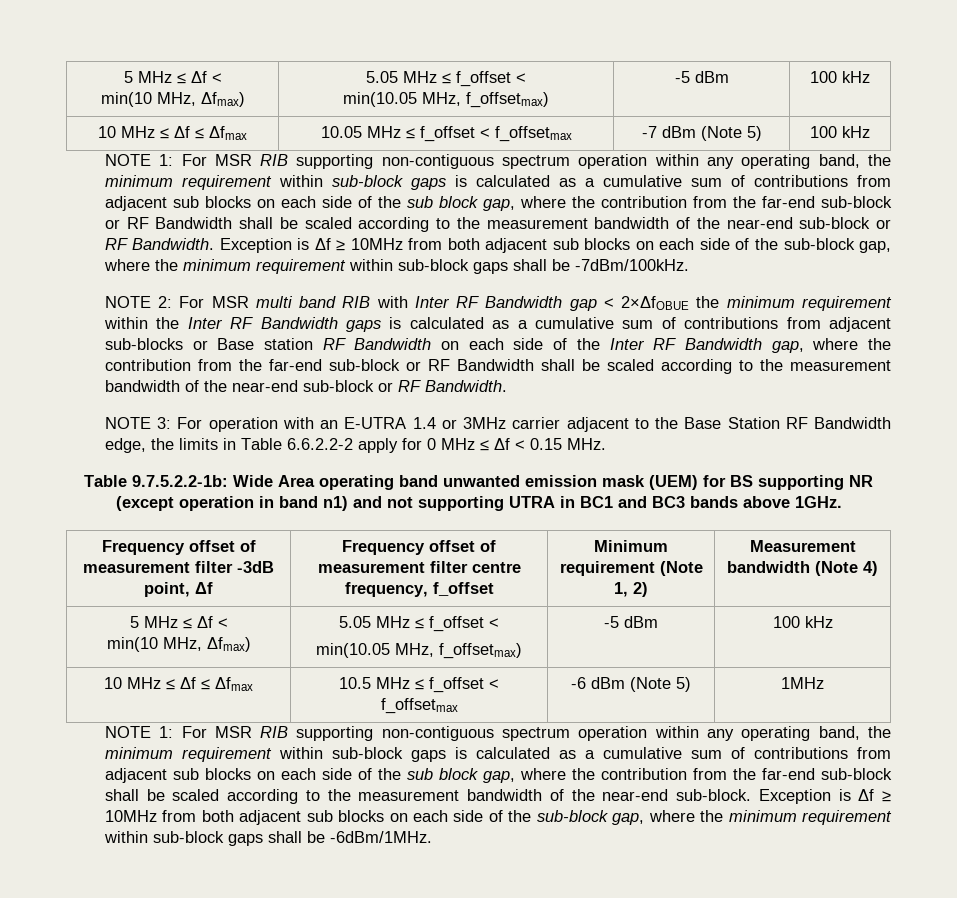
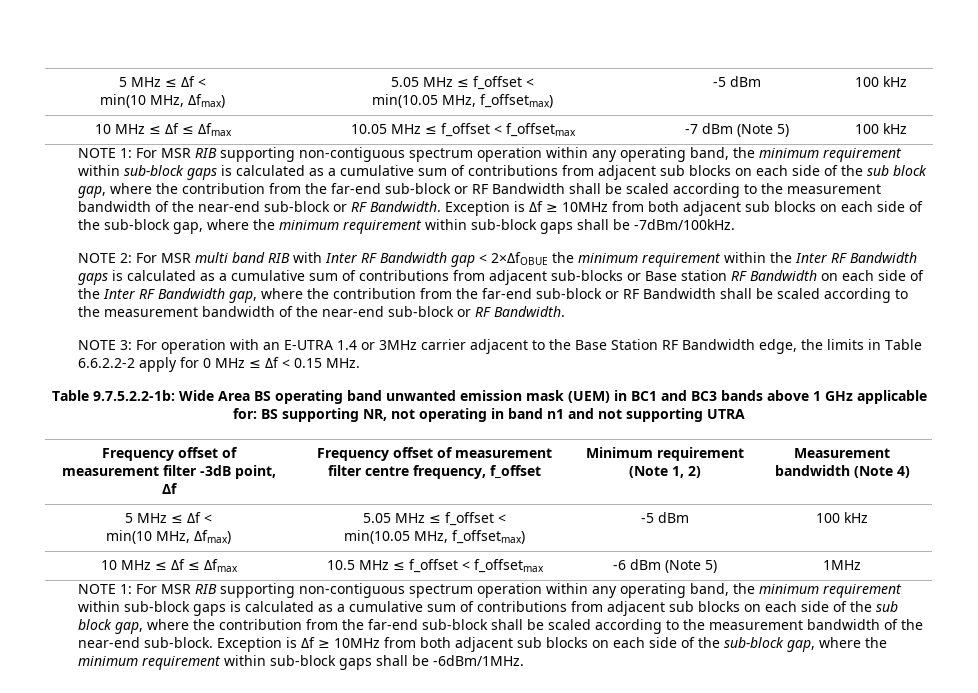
- Table 9.7.5.2.2-1b: Wide Area operating band unwanted emission mask (UEM) for BS supporting NR (except operation in band n1) and not supporting UTRA in BC1 and BC3 bands above 1GHz.
+ Table 9.7.5.2.2-1b: Wide Area BS operating band unwanted emission mask (UEM) in BC1 and BC3 bands above 1 GHz applicable for: BS supporting NR, not operating in band n1 and not supporting UTRA

